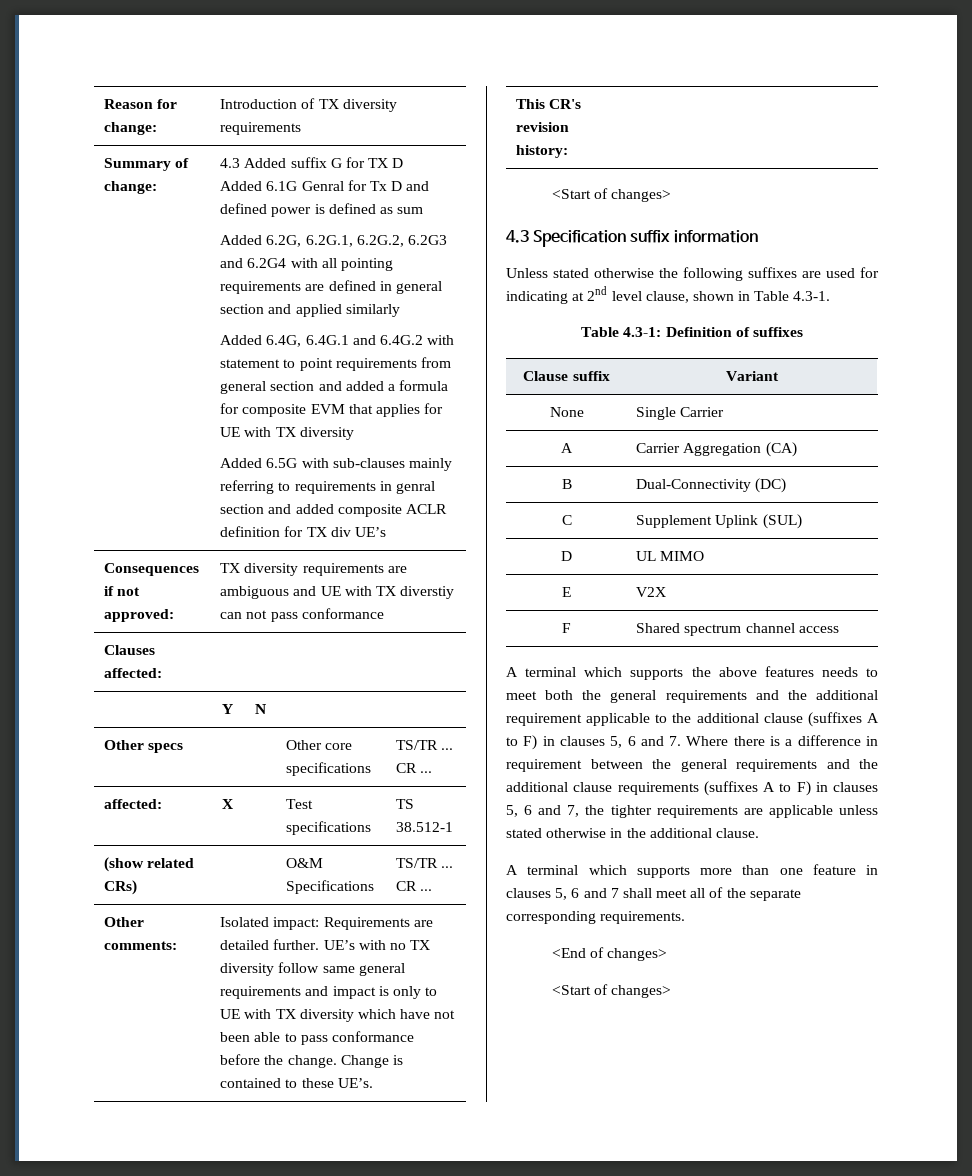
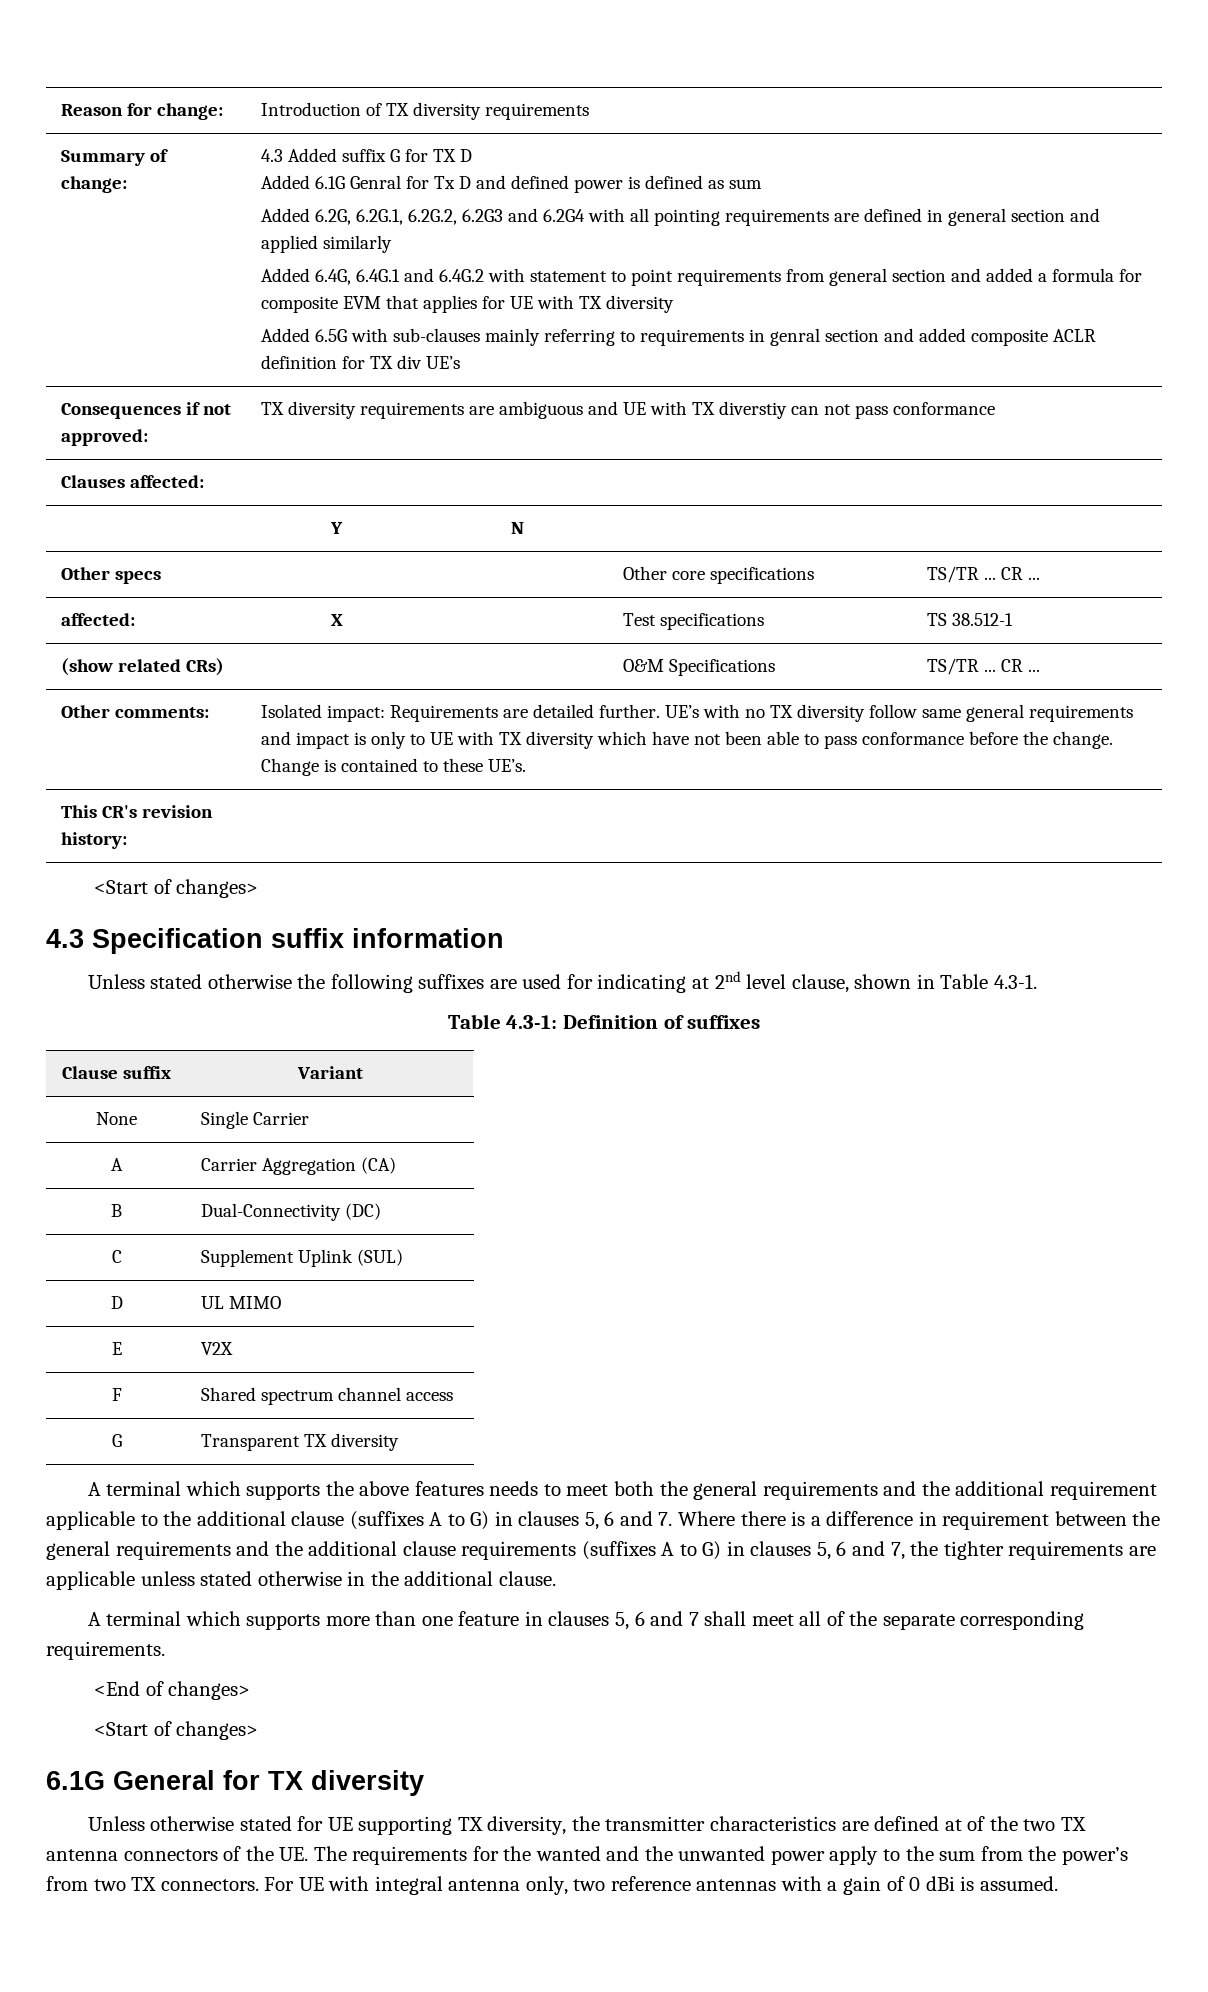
+ G | Transparent TX diversity
- A terminal which supports the above features needs to meet both the general requirements and the additional requirement applicable to the additional clause (suffixes A to F) in clauses 5, 6 and 7. Where there is a difference in requirement between the general requirements and the additional clause requirements (suffixes A to F) in clauses 5, 6 and 7, the tighter requirements are applicable unless stated otherwise in the additional clause.
+ A terminal which supports the above features needs to meet both the general requirements and the additional requirement applicable to the additional clause (suffixes A to G) in clauses 5, 6 and 7. Where there is a difference in requirement between the general requirements and the additional clause requirements (suffixes A to G) in clauses 5, 6 and 7, the tighter requirements are applicable unless stated otherwise in the additional clause.
+ 6.1G General for TX diversity
+ Unless otherwise stated for UE supporting TX diversity, the transmitter characteristics are defined at of the two TX antenna connectors of the UE. The requirements for the wanted and the unwanted power apply to the sum from the power’s from two TX connectors. For UE with integral antenna only, two reference antennas with a gain of 0 dBi is assumed.

